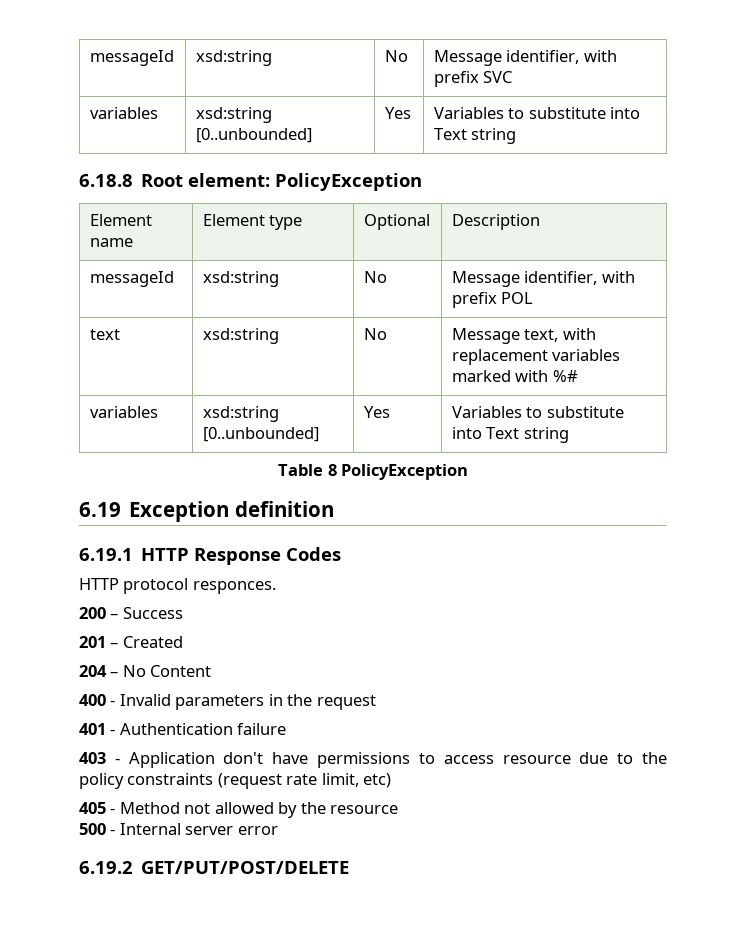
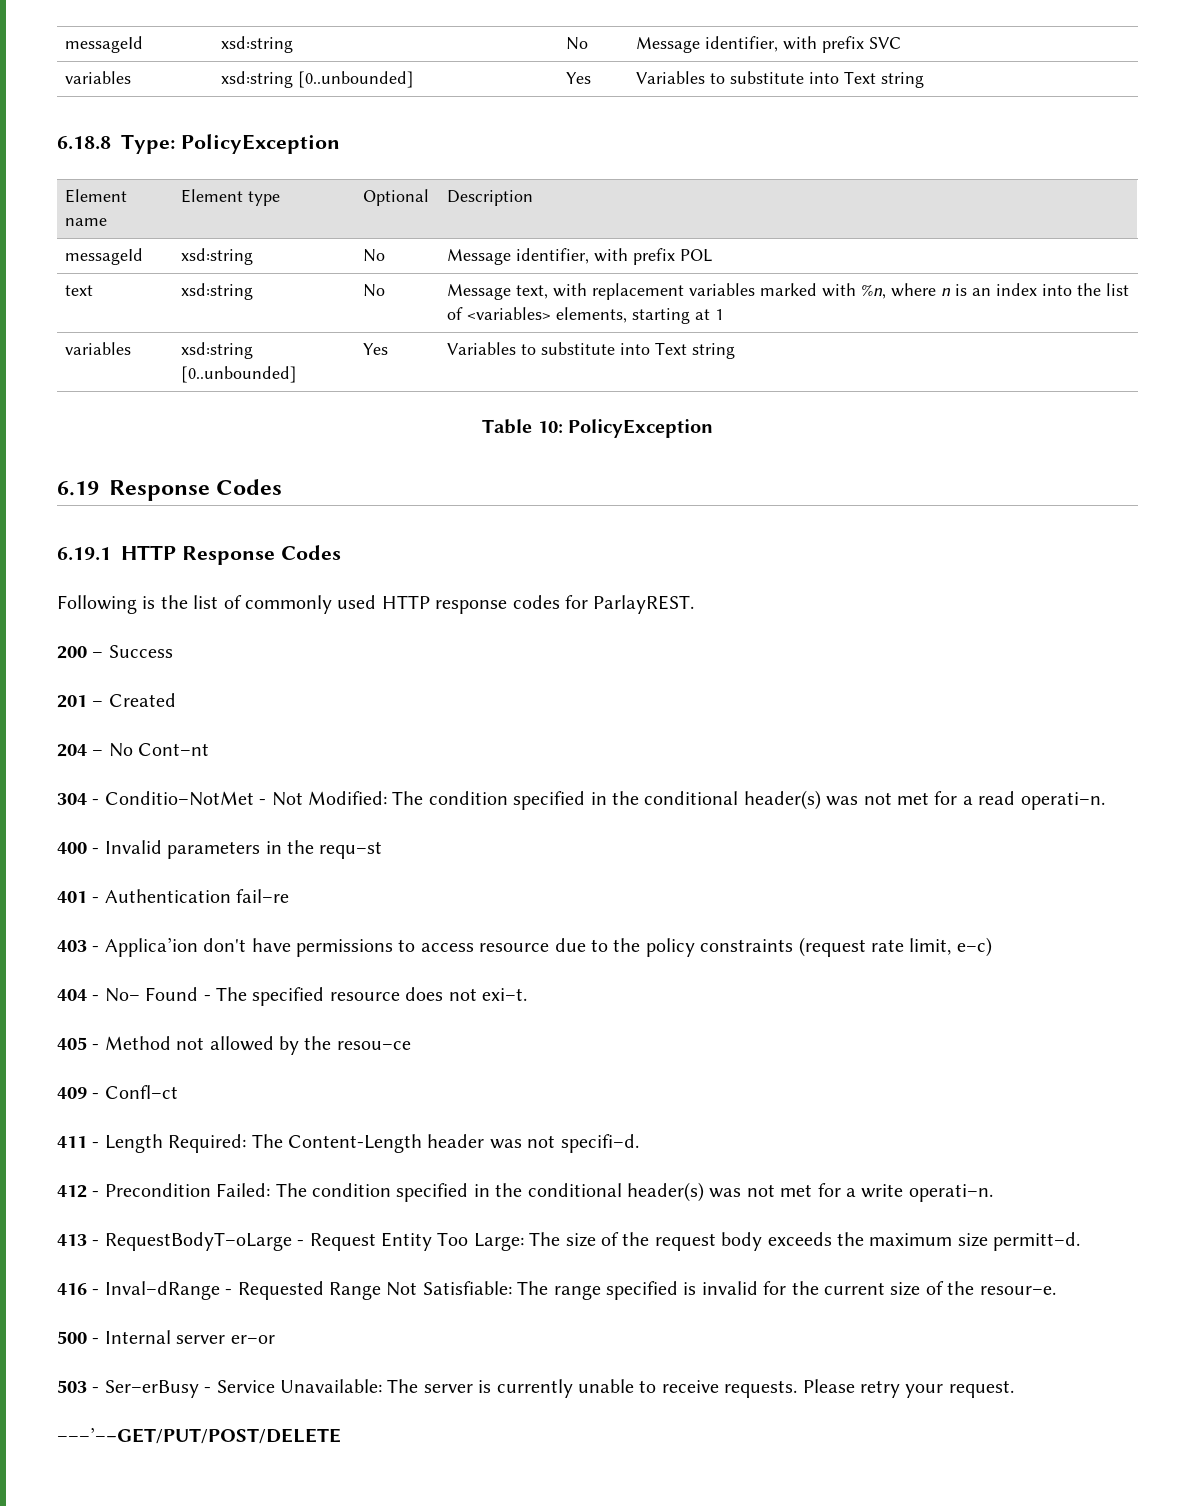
- 6.18.8 Root element: PolicyException
+ 6.18.8 Type: PolicyException
- text | xsd:string | No | Message text, with replacement variables marked with %#
+ text | xsd:string | No | Message text, with replacement variables marked with %n, where n is an index into the list of <variables> elements, starting at 1
- Table 8 PolicyException
+ Table 10: PolicyException
- 6.19 Exception definition
+ 6.19 Response Codes
- HTTP protocol responces.
+ Following is the list of commonly used HTTP response codes for ParlayREST.
- 204 – No Content
+ 204 – No Cont–nt
+ 304 - Conditio–NotMet - Not Modified: The condition specified in the conditional header(s) was not met for a read operati–n.
- 400 - Invalid parameters in the request
+ 400 - Invalid parameters in the requ–st
- 401 - Authentication failure
+ 401 - Authentication fail–re
- 403 - Application don't have permissions to access resource due to the policy constraints (request rate limit, etc)
+ 403 - Applica’ion don't have permissions to access resource due to the policy constraints (request rate limit, e–c)
+ 404 - No– Found - The specified resource does not exi–t.
- 405 - Method not allowed by the resource
- 500 - Internal server error
- 6.19.2 GET/PUT/POST/DELETE
+ 405 - Method not allowed by the resou–ce
+ 409 - Confl–ct
+ 411 - Length Required: The Content-Length header was not specifi–d.
+ 412 - Precondition Failed: The condition specified in the conditional header(s) was not met for a write operati–n.
+ 413 - RequestBodyT–oLarge - Request Entity Too Large: The size of the request body exceeds the maximum size permitt–d.
+ 416 - Inval–dRange - Requested Range Not Satisfiable: The range specified is invalid for the current size of the resour–e.
+ 500 - Internal server er–or
+ 503 - Ser–erBusy - Service Unavailable: The server is currently unable to receive requests. Please retry your request.
+ –––’––GET/PUT/POST/DELETE

